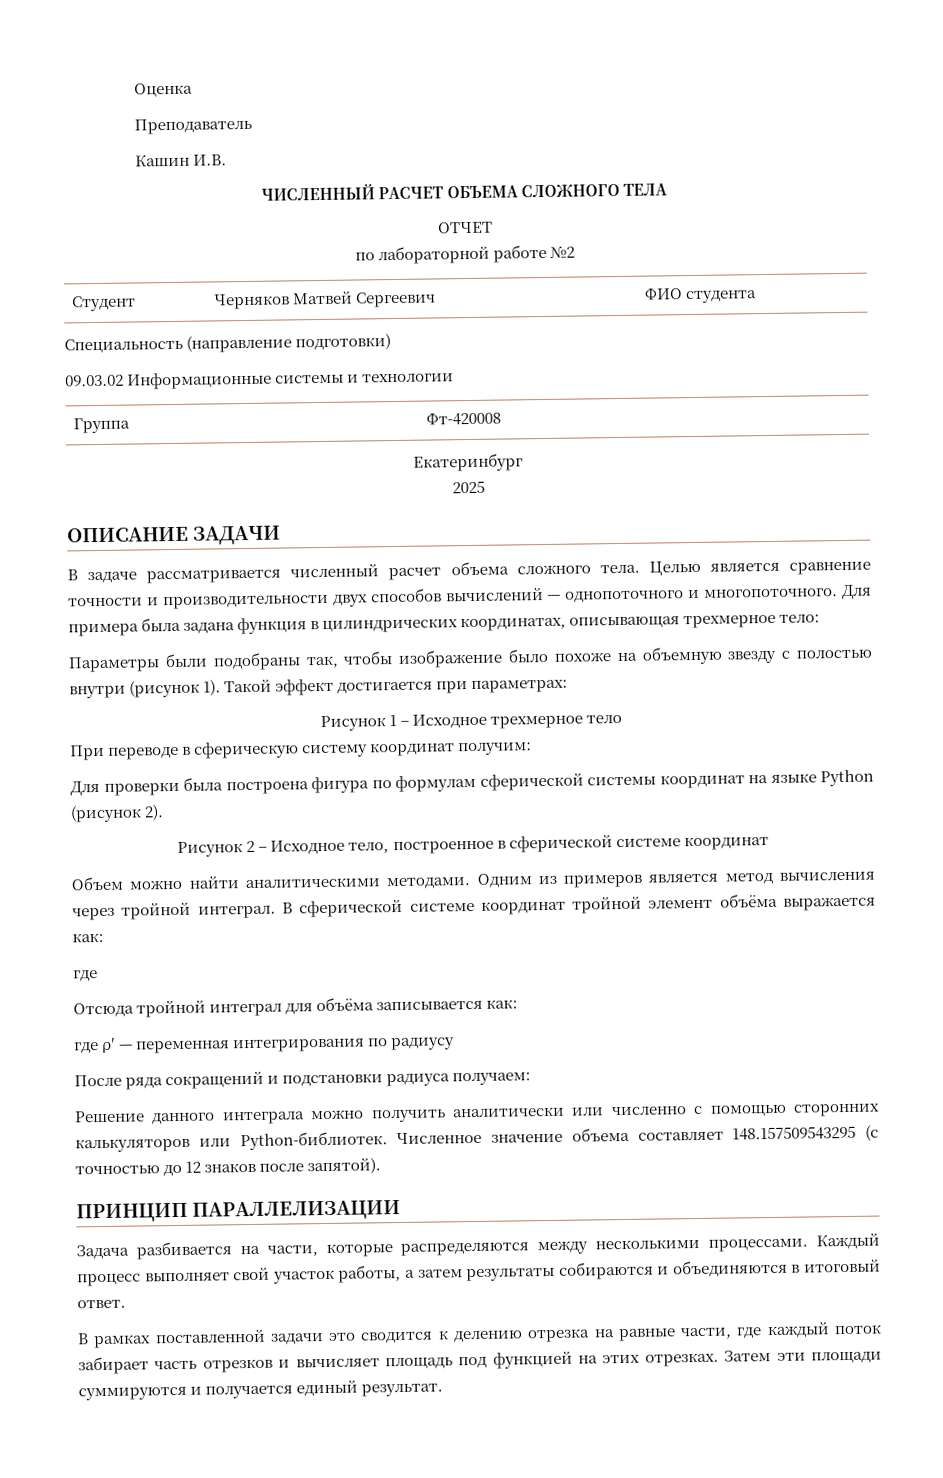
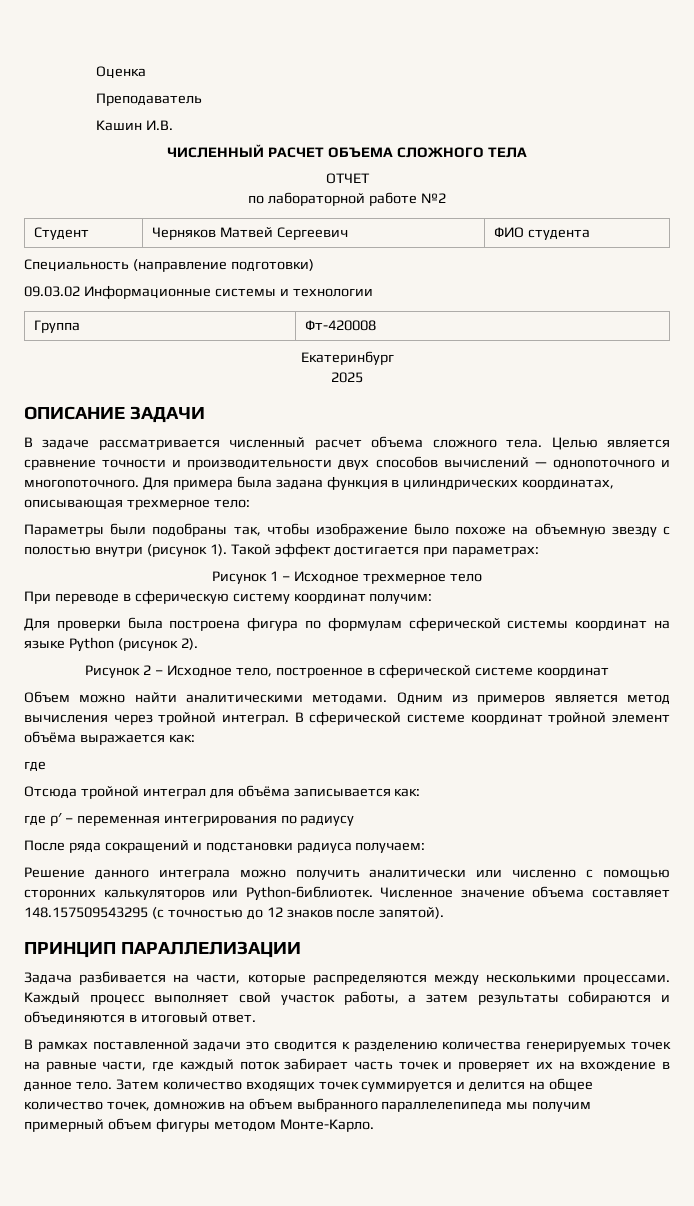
- где ρ′ — переменная интегрирования по радиусу
+ где ρ′ – переменная интегрирования по радиусу
- В рамках поставленной задачи это сводится к делению отрезка на равные части, где каждый поток забирает часть отрезков и вычисляет площадь под функцией на этих отрезках. Затем эти площади суммируются и получается единый результат.
+ В рамках поставленной задачи это сводится к разделению количества генерируемых точек на равные части, где каждый поток забирает часть точек и проверяет их на вхождение в данное тело. Затем количество входящих точек суммируется и делится на общее количество точек, домножив на объем выбранного параллелепипеда мы получим примерный объем фигуры методом Монте-Карло.

